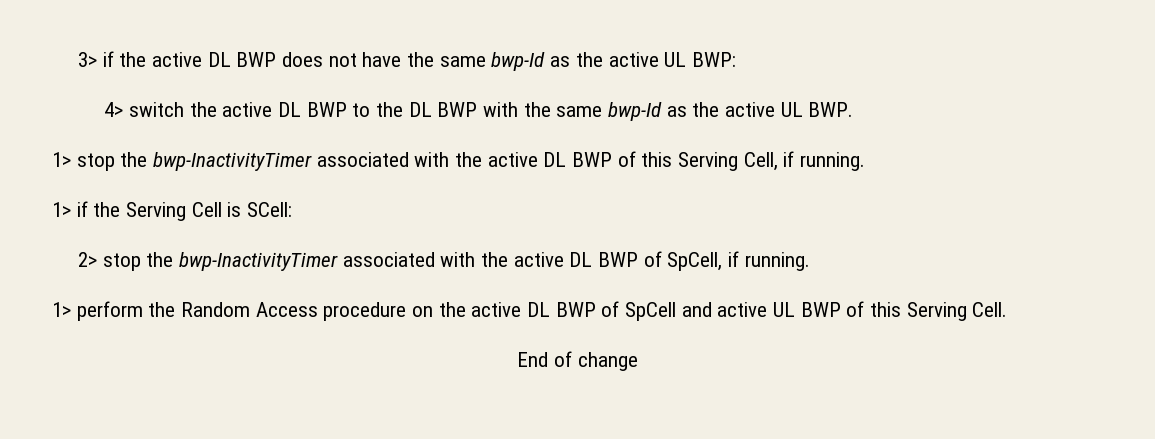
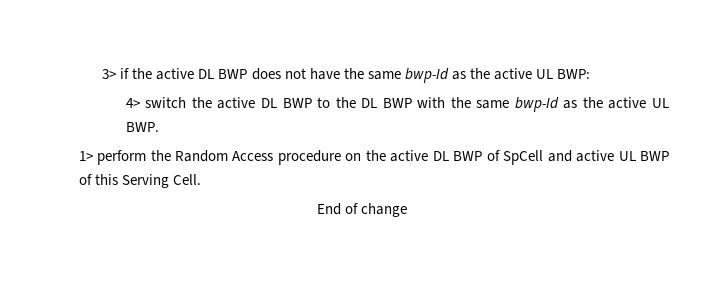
- 1> stop the bwp-InactivityTimer associated with the active DL BWP of this Serving Cell, if running.
- 1> if the Serving Cell is SCell:
- 2> stop the bwp-InactivityTimer associated with the active DL BWP of SpCell, if running.

